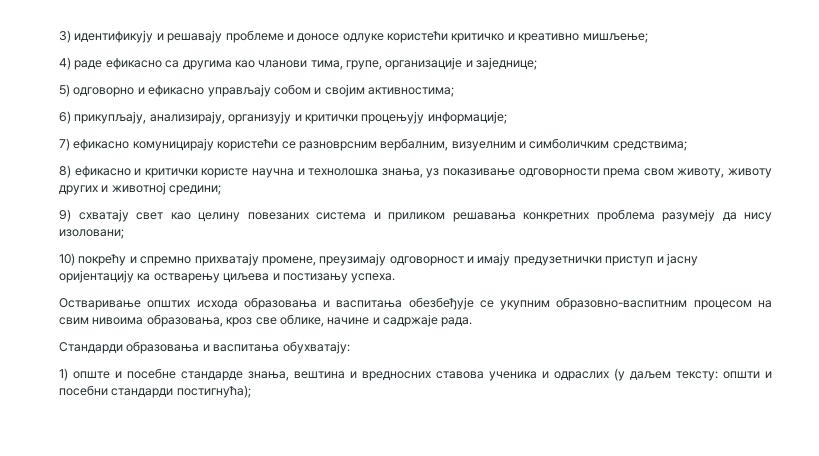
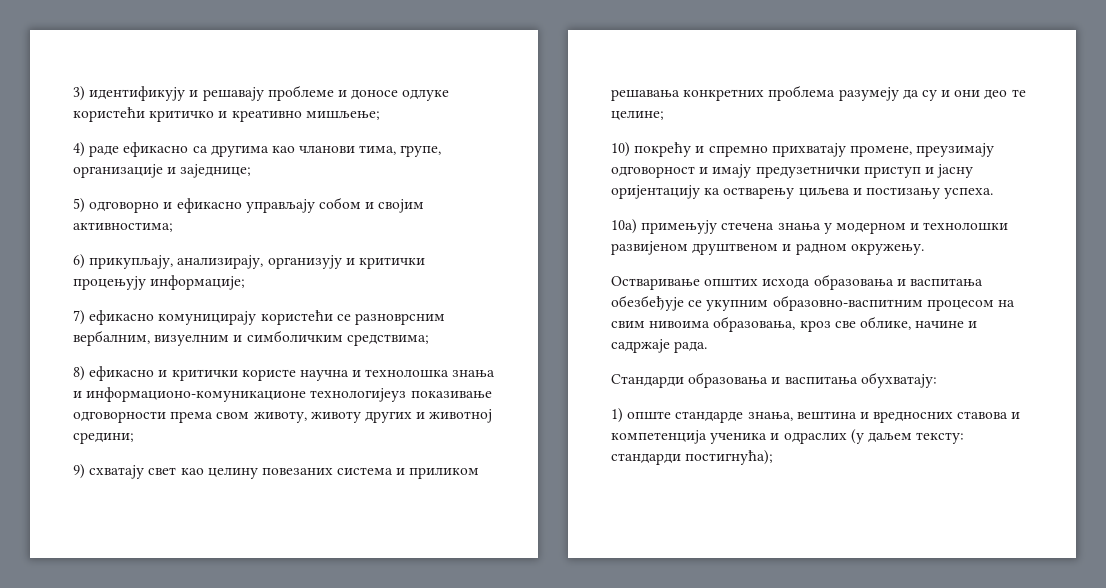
- 8) ефикасно и критички користе научна и технолошка знања, уз показивање одговорности према свом животу, животу других и животној средини;
+ 8) ефикасно и критички користе научна и технолошка знања и информационо-комуникационе технологијеуз показивање одговорности према свом животу, животу других и животној средини;
- 9) схватају свет као целину повезаних система и приликом решавања конкретних проблема разумеју да нису изоловани;
+ 9) схватају свет као целину повезаних система и приликом решавања конкретних проблема разумеју да су и они део те целине;
+ 10а) примењују стечена знања у модерном и технолошки развијеном друштвеном и радном окружењу.
- 1) опште и посебне стандарде знања, вештина и вредносних ставова ученика и одраслих (у даљем тексту: општи и посебни стандарди постигнућа);
+ 1) опште стандарде знања, вештина и вредносних ставова и компетенција ученика и одраслих (у даљем тексту: стандарди постигнућа);

